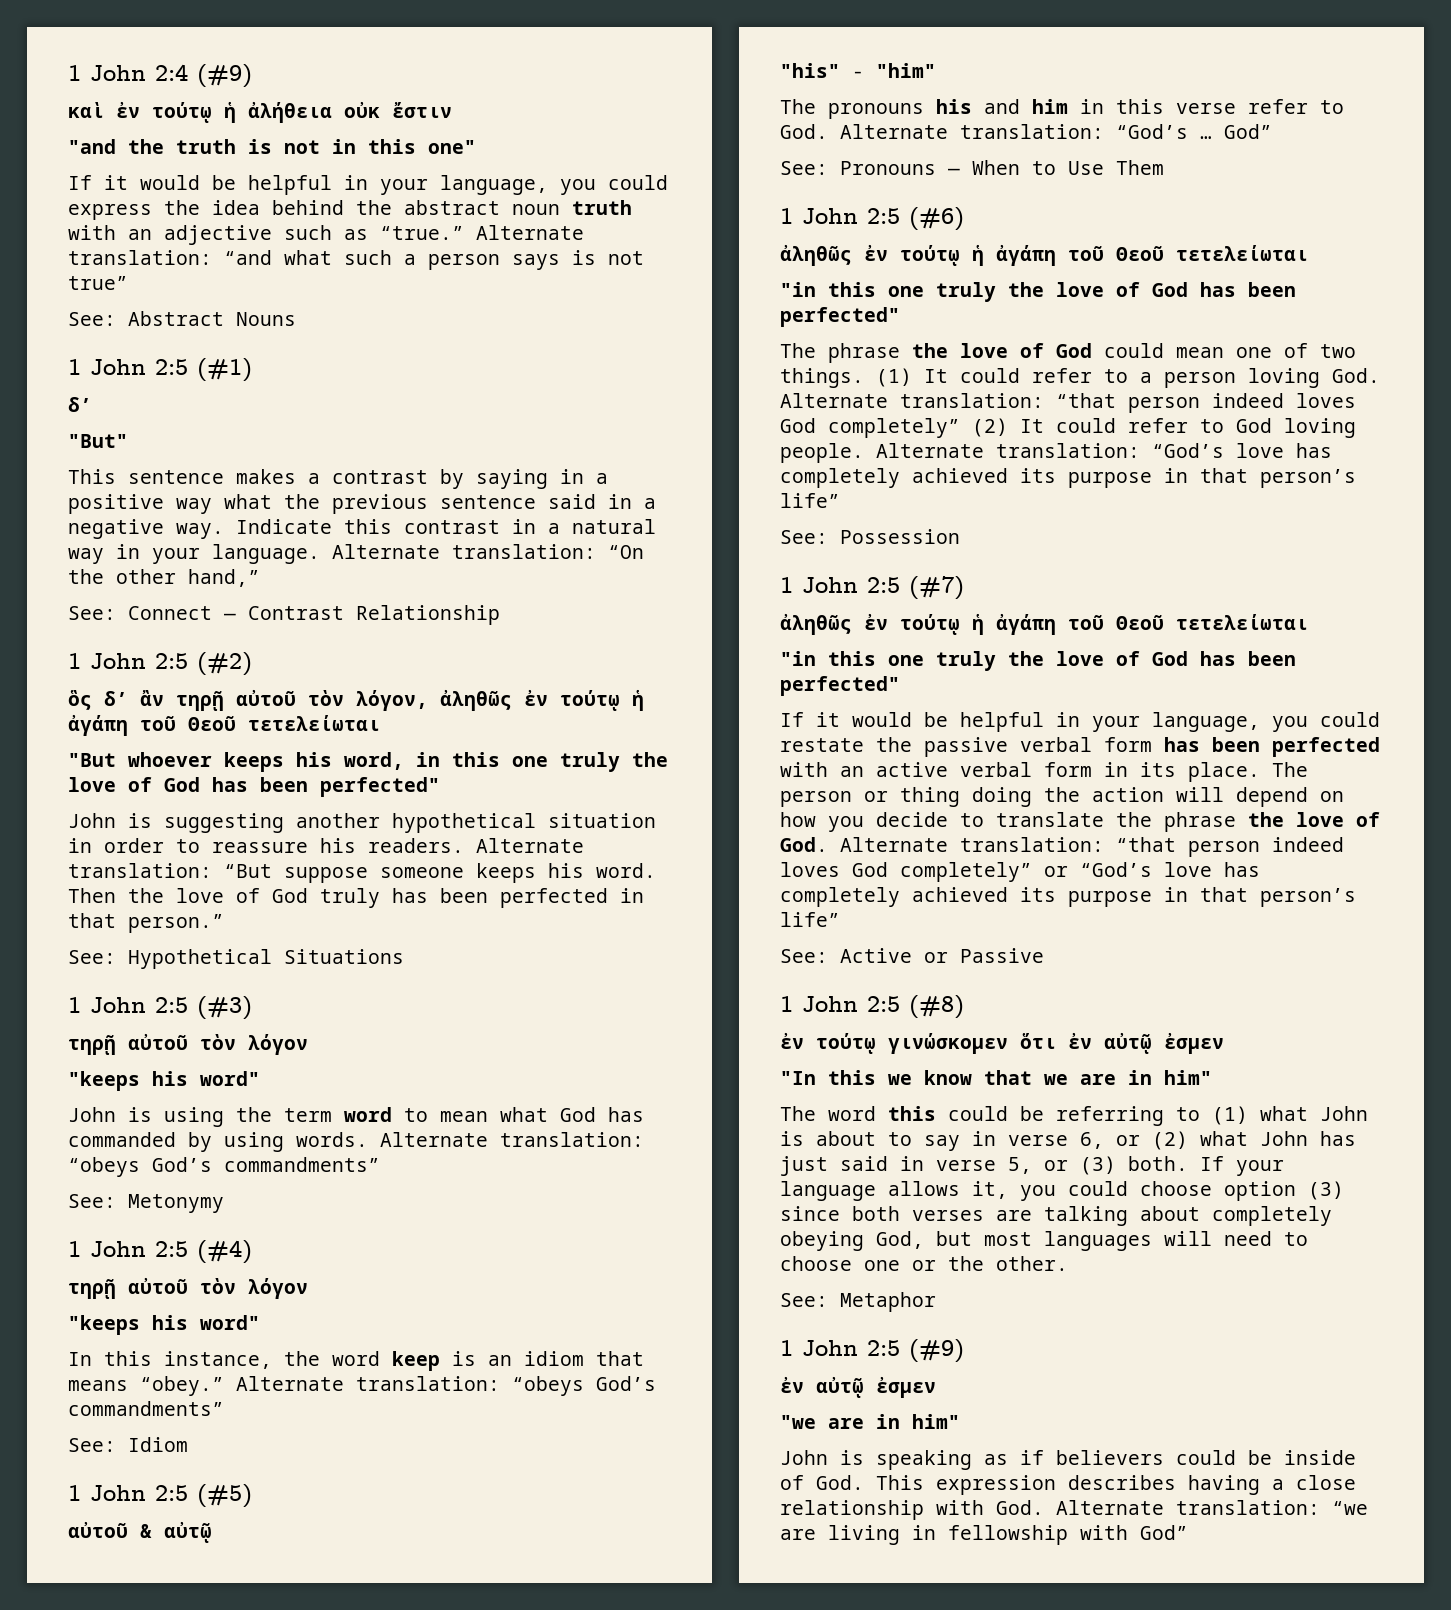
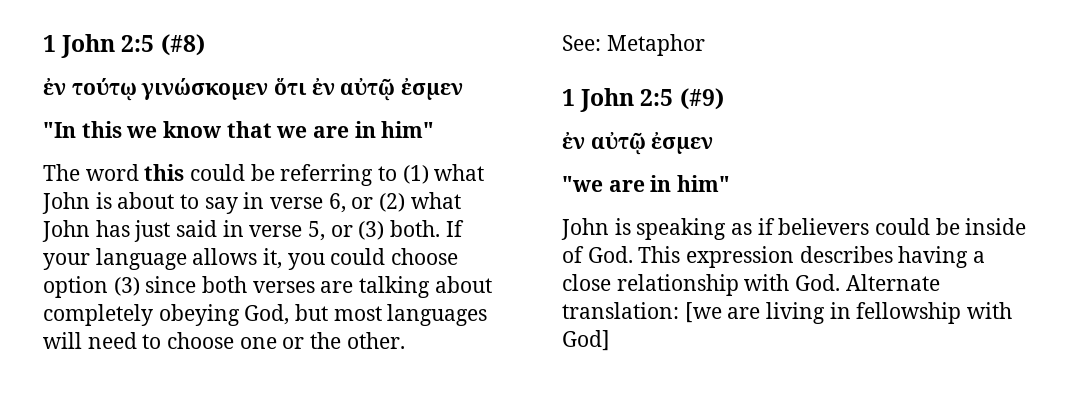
- 1 John 2:4 (#9)
- καὶ ἐν τούτῳ ἡ ἀλήθεια οὐκ ἔστιν
- "and the truth is not in this one"
- If it would be helpful in your language, you could express the idea behind the abstract noun truth with an adjective such as “true.” Alternate translation: “and what such a person says is not true”
- See: Abstract Nouns
- 1 John 2:5 (#1)
- δ’
- "But"
- This sentence makes a contrast by saying in a positive way what the previous sentence said in a negative way. Indicate this contrast in a natural way in your language. Alternate translation: “On the other hand,”
- See: Connect — Contrast Relationship
- 1 John 2:5 (#2)
- ὃς δ’ ἂν τηρῇ αὐτοῦ τὸν λόγον, ἀληθῶς ἐν τούτῳ ἡ ἀγάπη τοῦ Θεοῦ τετελείωται
- "But whoever keeps his word, in this one truly the love of God has been perfected"
- John is suggesting another hypothetical situation in order to reassure his readers. Alternate translation: “But suppose someone keeps his word. Then the love of God truly has been perfected in that person.”
- See: Hypothetical Situations
- 1 John 2:5 (#3)
- τηρῇ αὐτοῦ τὸν λόγον
- "keeps his word"
- John is using the term word to mean what God has commanded by using words. Alternate translation: “obeys God’s commandments”
- See: Metonymy
- 1 John 2:5 (#4)
- τηρῇ αὐτοῦ τὸν λόγον
- "keeps his word"
- In this instance, the word keep is an idiom that means “obey.” Alternate translation: “obeys God’s commandments”
- See: Idiom
- 1 John 2:5 (#5)
- αὐτοῦ & αὐτῷ
- "his" - "him"
- The pronouns his and him in this verse refer to God. Alternate translation: “God’s … God”
- See: Pronouns — When to Use Them
- 1 John 2:5 (#6)
- ἀληθῶς ἐν τούτῳ ἡ ἀγάπη τοῦ Θεοῦ τετελείωται
- "in this one truly the love of God has been perfected"
- The phrase the love of God could mean one of two things. (1) It could refer to a person loving God. Alternate translation: “that person indeed loves God completely” (2) It could refer to God loving people. Alternate translation: “God’s love has completely achieved its purpose in that person’s life”
- See: Possession
- 1 John 2:5 (#7)
- ἀληθῶς ἐν τούτῳ ἡ ἀγάπη τοῦ Θεοῦ τετελείωται
- "in this one truly the love of God has been perfected"
- If it would be helpful in your language, you could restate the passive verbal form has been perfected with an active verbal form in its place. The person or thing doing the action will depend on how you decide to translate the phrase the love of God. Alternate translation: “that person indeed loves God completely” or “God’s love has completely achieved its purpose in that person’s life”
- See: Active or Passive
- John is speaking as if believers could be inside of God. This expression describes having a close relationship with God. Alternate translation: “we are living in fellowship with God”
+ John is speaking as if believers could be inside of God. This expression describes having a close relationship with God. Alternate translation: [we are living in fellowship with God]

